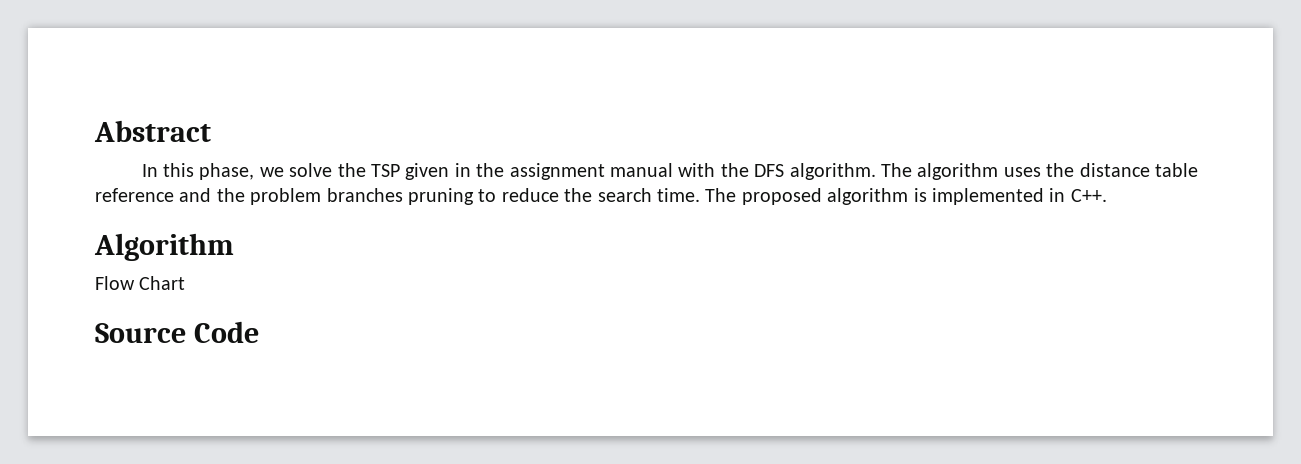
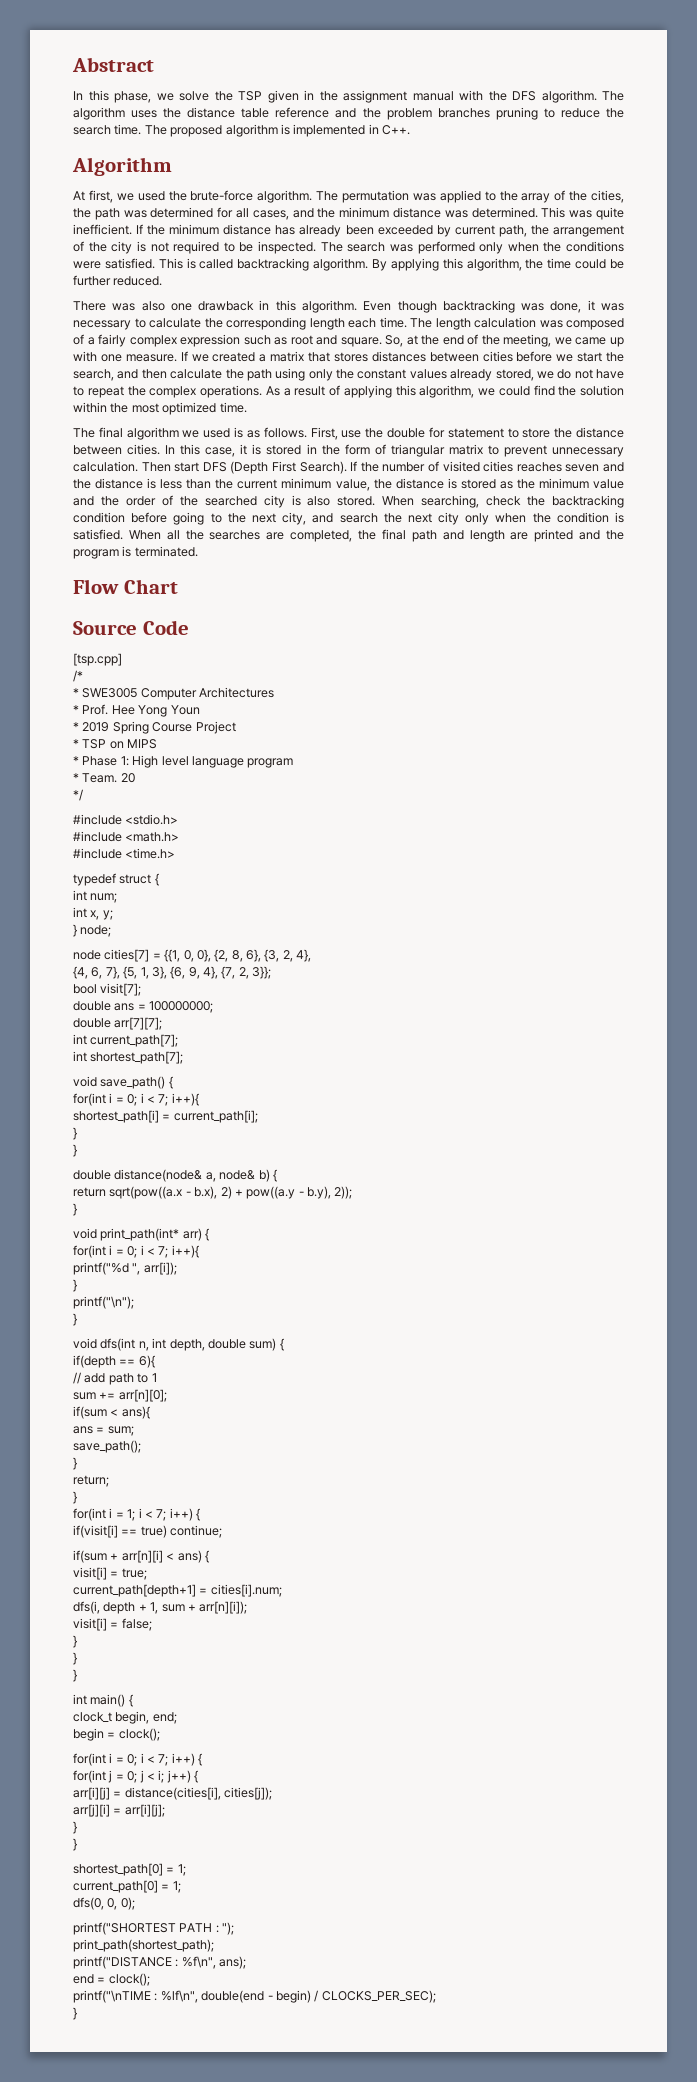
+ At first, we used the brute-force algorithm. The permutation was applied to the array of the cities, the path was determined for all cases, and the minimum distance was determined. This was quite inefficient. If the minimum distance has already been exceeded by current path, the arrangement of the city is not required to be inspected. The search was performed only when the conditions were satisfied. This is called backtracking algorithm. By applying this algorithm, the time could be further reduced.
+ There was also one drawback in this algorithm. Even though backtracking was done, it was necessary to calculate the corresponding length each time. The length calculation was composed of a fairly complex expression such as root and square. So, at the end of the meeting, we came up with one measure. If we created a matrix that stores distances between cities before we start the search, and then calculate the path using only the constant values already stored, we do not have to repeat the complex operations. As a result of applying this algorithm, we could find the solution within the most optimized time.
+ The final algorithm we used is as follows. First, use the double for statement to store the distance between cities. In this case, it is stored in the form of triangular matrix to prevent unnecessary calculation. Then start DFS (Depth First Search). If the number of visited cities reaches seven and the distance is less than the current minimum value, the distance is stored as the minimum value and the order of the searched city is also stored. When searching, check the backtracking condition before going to the next city, and search the next city only when the condition is satisfied. When all the searches are completed, the final path and length are printed and the program is terminated.
  Flow Chart
  Source Code
+ [tsp.cpp]
+ /*
+ * SWE3005 Computer Architectures
+ * Prof. Hee Yong Youn
+ * 2019 Spring Course Project
+ * TSP on MIPS
+ * Phase 1: High level language program
+ * Team. 20
+ */
+ #include <stdio.h>
+ #include <math.h>
+ #include <time.h>
+ typedef struct {
+ int num;
+ int x, y;
+ } node;
+ node cities[7] = {{1, 0, 0}, {2, 8, 6}, {3, 2, 4},
+ {4, 6, 7}, {5, 1, 3}, {6, 9, 4}, {7, 2, 3}};
+ bool visit[7];
+ double ans = 100000000;
+ double arr[7][7];
+ int current_path[7];
+ int shortest_path[7];
+ void save_path() {
+ for(int i = 0; i < 7; i++){
+ shortest_path[i] = current_path[i];
+ }
+ }
+ double distance(node& a, node& b) {
+ return sqrt(pow((a.x - b.x), 2) + pow((a.y - b.y), 2));
+ }
+ void print_path(int* arr) {
+ for(int i = 0; i < 7; i++){
+ printf("%d ", arr[i]);
+ }
+ printf("\n");
+ }
+ void dfs(int n, int depth, double sum) {
+ if(depth == 6){
+ // add path to 1
+ sum += arr[n][0];
+ if(sum < ans){
+ ans = sum;
+ save_path();
+ }
+ return;
+ }
+ for(int i = 1; i < 7; i++) {
+ if(visit[i] == true) continue;
+ if(sum + arr[n][i] < ans) {
+ visit[i] = true;
+ current_path[depth+1] = cities[i].num;
+ dfs(i, depth + 1, sum + arr[n][i]);
+ visit[i] = false;
+ }
+ }
+ }
+ int main() {
+ clock_t begin, end;
+ begin = clock();
+ for(int i = 0; i < 7; i++) {
+ for(int j = 0; j < i; j++) {
+ arr[i][j] = distance(cities[i], cities[j]);
+ arr[j][i] = arr[i][j];
+ }
+ }
+ shortest_path[0] = 1;
+ current_path[0] = 1;
+ dfs(0, 0, 0);
+ printf("SHORTEST PATH : ");
+ print_path(shortest_path);
+ printf("DISTANCE : %f\n", ans);
+ end = clock();
+ printf("\nTIME : %lf\n", double(end - begin) / CLOCKS_PER_SEC);
+ }

